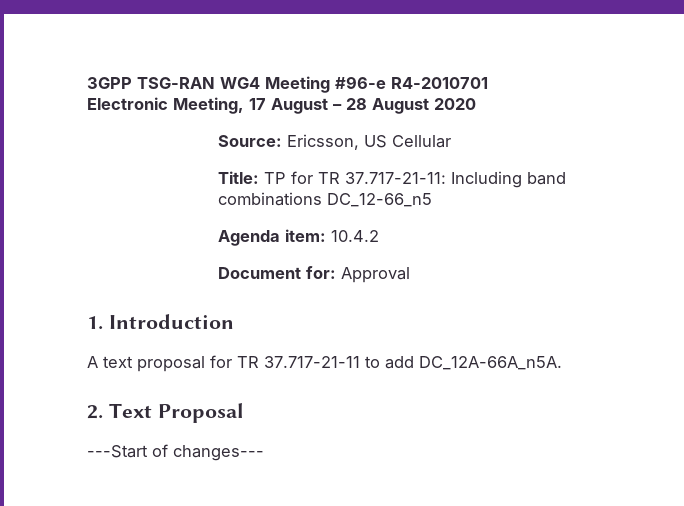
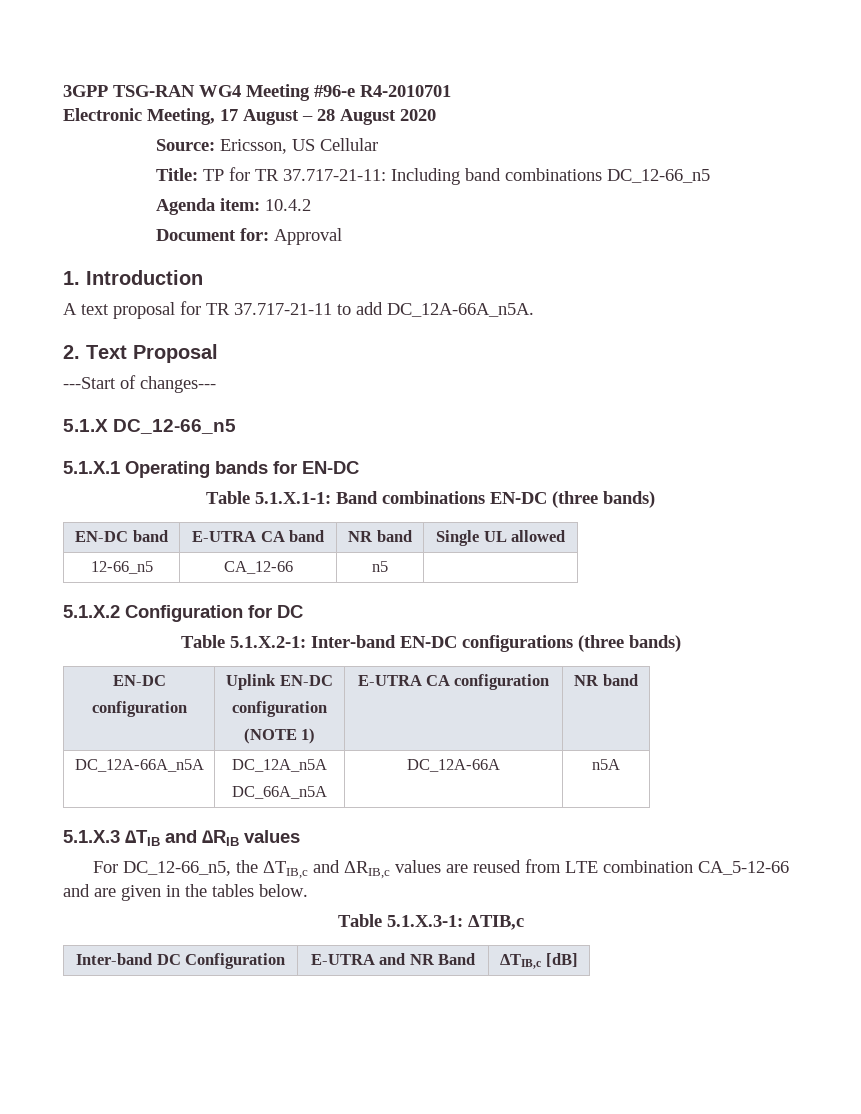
+ 5.1.X DC_12-66_n5
+ 5.1.X.1 Operating bands for EN-DC
+ Table 5.1.X.1-1: Band combinations EN-DC (three bands)
+ EN-DC band | E-UTRA CA band | NR band | Single UL allowed
+ 12-66_n5 | CA_12-66 | n5 |
+ 5.1.X.2 Configuration for DC
+ Table 5.1.X.2-1: Inter-band EN-DC configurations (three bands)
+ EN-DC
+ configuration | Uplink EN-DC
+ configuration
+ (NOTE 1) | E-UTRA CA configuration | NR band
+ DC_12A-66A_n5A | DC_12A_n5A
+ DC_66A_n5A | DC_12A-66A | n5A
+ 5.1.X.3 ∆TIB and ∆RIB values
+ For DC_12-66_n5, the ΔTIB,c and ΔRIB,c values are reused from LTE combination CA_5-12-66 and are given in the tables below.
+ Table 5.1.X.3-1: ΔTIB,c
+ Inter-band DC Configuration | E-UTRA and NR Band | ΔTIB,c [dB]

